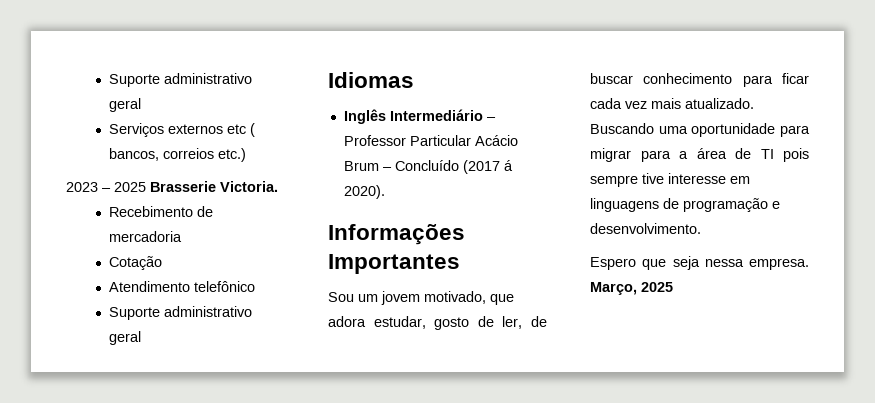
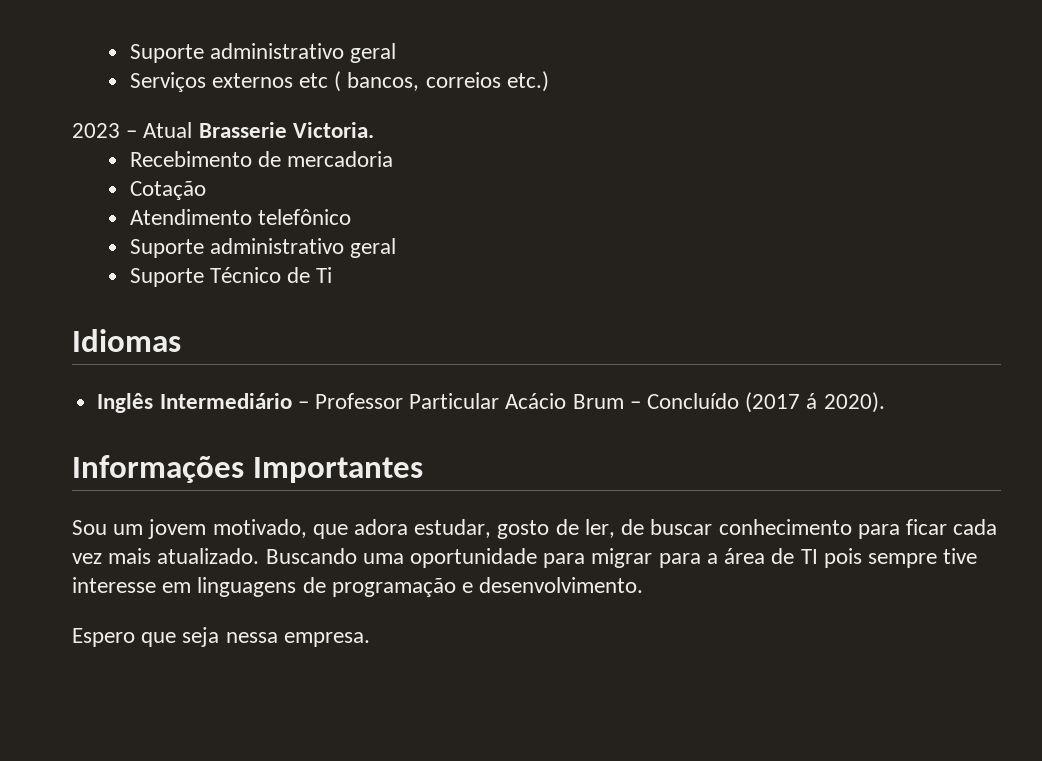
- 2023 – 2025 Brasserie Victoria.
+ 2023 – Atual Brasserie Victoria.
+ Suporte Técnico de Ti
- Março, 2025

